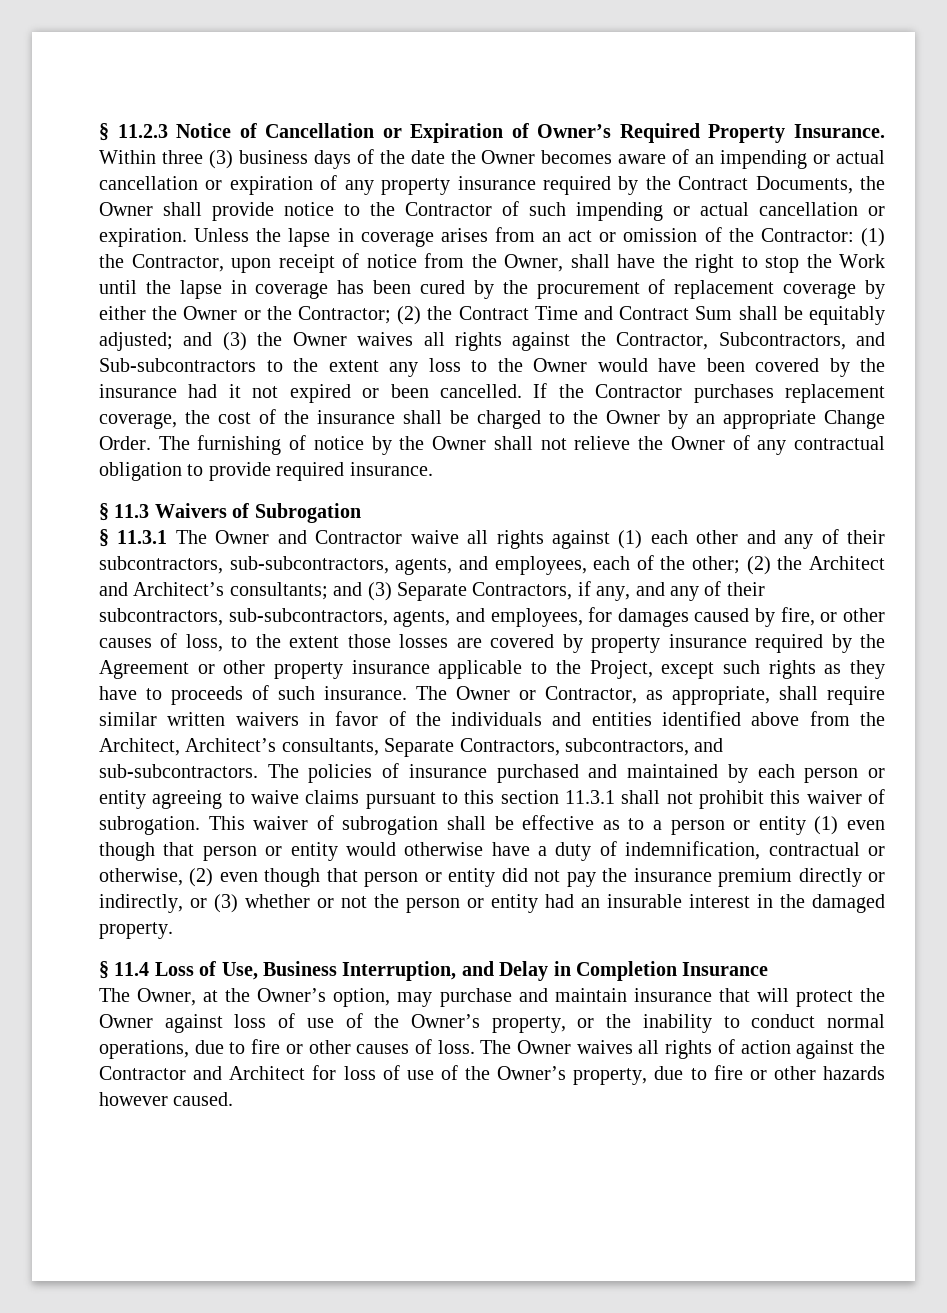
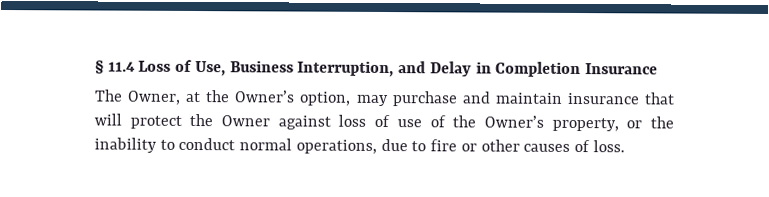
- § 11.2.3 Notice of Cancellation or Expiration of Owner’s Required Property Insurance. Within three (3) business days of the date the Owner becomes aware of an impending or actual cancellation or expiration of any property insurance required by the Contract Documents, the Owner shall provide notice to the Contractor of such impending or actual cancellation or expiration. Unless the lapse in coverage arises from an act or omission of the Contractor: (1) the Contractor, upon receipt of notice from the Owner, shall have the right to stop the Work until the lapse in coverage has been cured by the procurement of replacement coverage by either the Owner or the Contractor; (2) the Contract Time and Contract Sum shall be equitably adjusted; and (3) the Owner waives all rights against the Contractor, Subcontractors, and Sub-subcontractors to the extent any loss to the Owner would have been covered by the insurance had it not expired or been cancelled. If the Contractor purchases replacement coverage, the cost of the insurance shall be charged to the Owner by an appropriate Change Order. The furnishing of notice by the Owner shall not relieve the Owner of any contractual obligation to provide required insurance.
- § 11.3 Waivers of Subrogation
- § 11.3.1 The Owner and Contractor waive all rights against (1) each other and any of their subcontractors, sub-subcontractors, agents, and employees, each of the other; (2) the Architect and Architect’s consultants; and (3) Separate Contractors, if any, and any of their subcontractors, sub-subcontractors, agents, and employees, for damages caused by fire, or other causes of loss, to the extent those losses are covered by property insurance required by the Agreement or other property insurance applicable to the Project, except such rights as they have to proceeds of such insurance. The Owner or Contractor, as appropriate, shall require similar written waivers in favor of the individuals and entities identified above from the Architect, Architect’s consultants, Separate Contractors, subcontractors, and sub-subcontractors. The policies of insurance purchased and maintained by each person or entity agreeing to waive claims pursuant to this section 11.3.1 shall not prohibit this waiver of subrogation. This waiver of subrogation shall be effective as to a person or entity (1) even though that person or entity would otherwise have a duty of indemnification, contractual or otherwise, (2) even though that person or entity did not pay the insurance premium directly or indirectly, or (3) whether or not the person or entity had an insurable interest in the damaged property.
- The Owner waives all rights of action against the Contractor and Architect for loss of use of the Owner’s property, due to fire or other hazards however caused.

